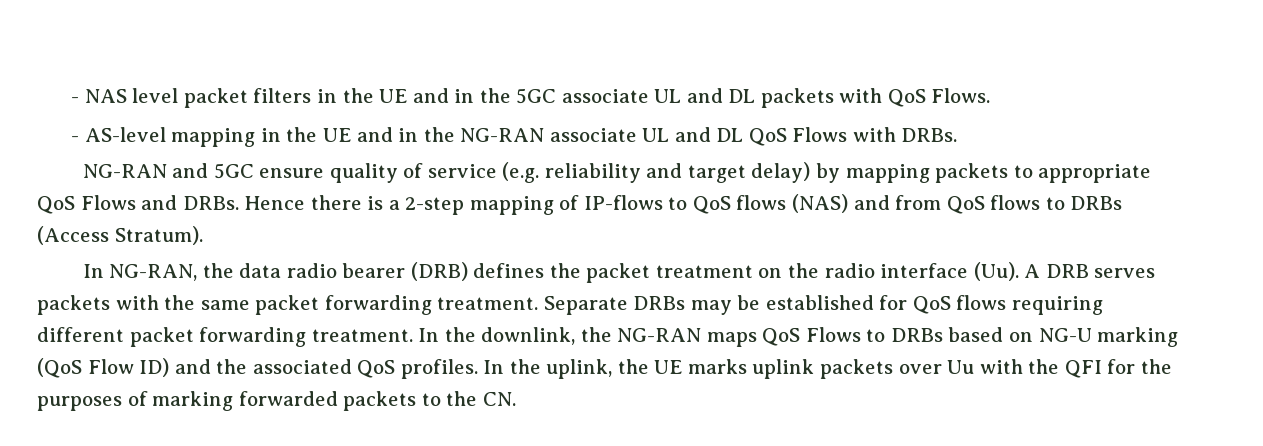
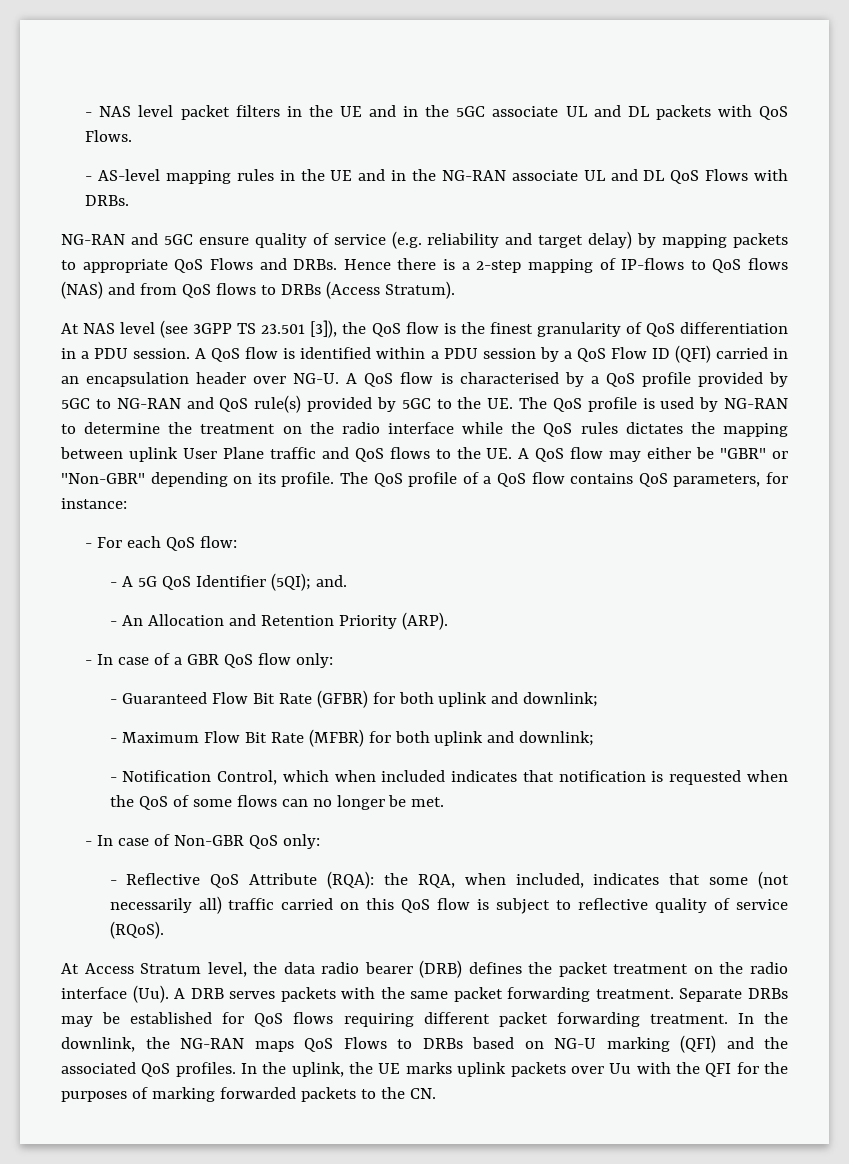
- - AS-level mapping in the UE and in the NG-RAN associate UL and DL QoS Flows with DRBs.
+ - AS-level mapping rules in the UE and in the NG-RAN associate UL and DL QoS Flows with DRBs.
- In NG-RAN, the data radio bearer (DRB) defines the packet treatment on the radio interface (Uu). A DRB serves packets with the same packet forwarding treatment.
+ At NAS level (see 3GPP TS 23.501 [3]), the QoS flow is the finest granularity of QoS differentiation in a PDU session. A QoS flow is identified within a PDU session by a QoS Flow ID (QFI) carried in an encapsulation header over NG-U. A QoS flow is characterised by a QoS profile provided by 5GC to NG-RAN and QoS rule(s) provided by 5GC to the UE. The QoS profile is used by NG-RAN to determine the treatment on the radio interface while the QoS rules dictates the mapping between uplink User Plane traffic and QoS flows to the UE. A QoS flow may either be "GBR" or "Non-GBR" depending on its profile. The QoS profile of a QoS flow contains QoS parameters, for instance:
+ - For each QoS flow:
+ - A 5G QoS Identifier (5QI); and.
+ - An Allocation and Retention Priority (ARP).
+ - In case of a GBR QoS flow only:
+ - Guaranteed Flow Bit Rate (GFBR) for both uplink and downlink;
+ - Maximum Flow Bit Rate (MFBR) for both uplink and downlink;
+ - Notification Control, which when included indicates that notification is requested when the QoS of some flows can no longer be met.
+ - In case of Non-GBR QoS only:
+ - Reflective QoS Attribute (RQA): the RQA, when included, indicates that some (not necessarily all) traffic carried on this QoS flow is subject to reflective quality of service (RQoS).
+ At Access Stratum level, the data radio bearer (DRB) defines the packet treatment on the radio interface (Uu). A DRB serves packets with the same packet forwarding treatment.
- In the downlink, the NG-RAN maps QoS Flows to DRBs based on NG-U marking (QoS Flow ID) and the associated QoS profiles.
+ In the downlink, the NG-RAN maps QoS Flows to DRBs based on NG-U marking (QFI) and the associated QoS profiles.

